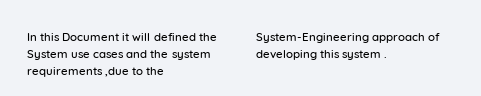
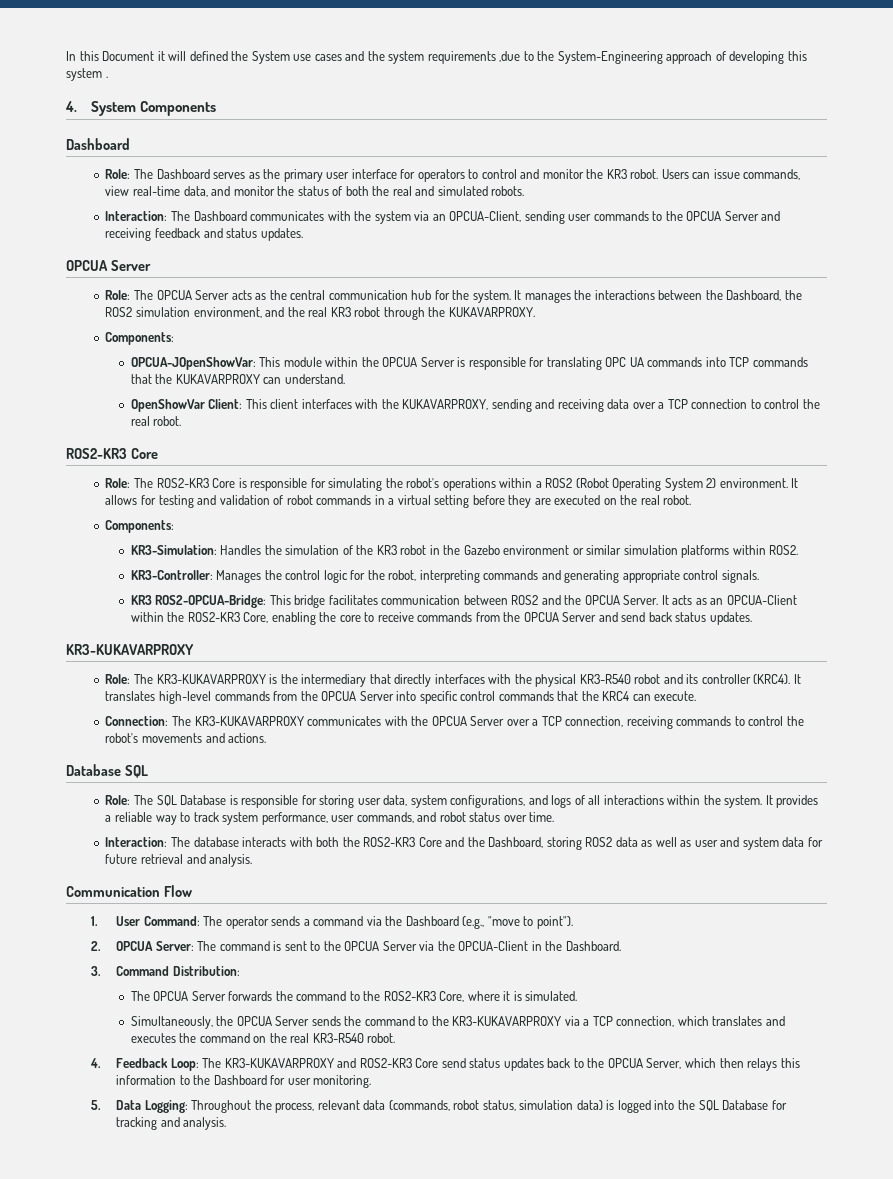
+ 4. System Components
+ Dashboard
+ Role: The Dashboard serves as the primary user interface for operators to control and monitor the KR3 robot. Users can issue commands, view real-time data, and monitor the status of both the real and simulated robots.
+ Interaction: The Dashboard communicates with the system via an OPCUA-Client, sending user commands to the OPCUA Server and receiving feedback and status updates.
+ OPCUA Server
+ Role: The OPCUA Server acts as the central communication hub for the system. It manages the interactions between the Dashboard, the ROS2 simulation environment, and the real KR3 robot through the KUKAVARPROXY.
+ Components:
+ OPCUA-JOpenShowVar: This module within the OPCUA Server is responsible for translating OPC UA commands into TCP commands that the KUKAVARPROXY can understand.
+ OpenShowVar Client: This client interfaces with the KUKAVARPROXY, sending and receiving data over a TCP connection to control the real robot.
+ ROS2-KR3 Core
+ Role: The ROS2-KR3 Core is responsible for simulating the robot's operations within a ROS2 (Robot Operating System 2) environment. It allows for testing and validation of robot commands in a virtual setting before they are executed on the real robot.
+ Components:
+ KR3-Simulation: Handles the simulation of the KR3 robot in the Gazebo environment or similar simulation platforms within ROS2.
+ KR3-Controller: Manages the control logic for the robot, interpreting commands and generating appropriate control signals.
+ KR3 ROS2-OPCUA-Bridge: This bridge facilitates communication between ROS2 and the OPCUA Server. It acts as an OPCUA-Client within the ROS2-KR3 Core, enabling the core to receive commands from the OPCUA Server and send back status updates.
+ KR3-KUKAVARPROXY
+ Role: The KR3-KUKAVARPROXY is the intermediary that directly interfaces with the physical KR3-R540 robot and its controller (KRC4). It translates high-level commands from the OPCUA Server into specific control commands that the KRC4 can execute.
+ Connection: The KR3-KUKAVARPROXY communicates with the OPCUA Server over a TCP connection, receiving commands to control the robot's movements and actions.
+ Database SQL
+ Role: The SQL Database is responsible for storing user data, system configurations, and logs of all interactions within the system. It provides a reliable way to track system performance, user commands, and robot status over time.
+ Interaction: The database interacts with both the ROS2-KR3 Core and the Dashboard, storing ROS2 data as well as user and system data for future retrieval and analysis.
+ Communication Flow
+ 1. User Command: The operator sends a command via the Dashboard (e.g., "move to point").
+ 2. OPCUA Server: The command is sent to the OPCUA Server via the OPCUA-Client in the Dashboard.
+ 3. Command Distribution:
+ The OPCUA Server forwards the command to the ROS2-KR3 Core, where it is simulated.
+ Simultaneously, the OPCUA Server sends the command to the KR3-KUKAVARPROXY via a TCP connection, which translates and executes the command on the real KR3-R540 robot.
+ 4. Feedback Loop: The KR3-KUKAVARPROXY and ROS2-KR3 Core send status updates back to the OPCUA Server, which then relays this information to the Dashboard for user monitoring.
+ 5. Data Logging: Throughout the process, relevant data (commands, robot status, simulation data) is logged into the SQL Database for tracking and analysis.

